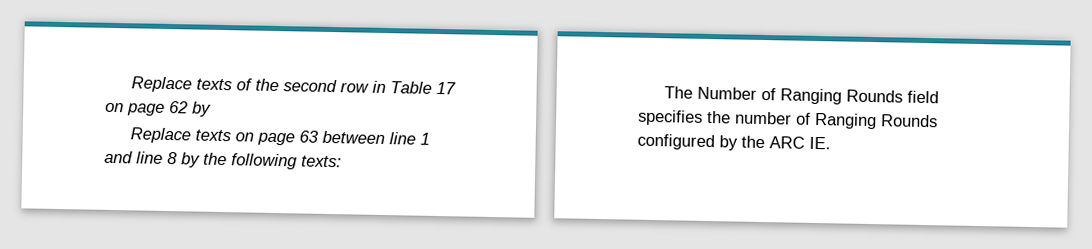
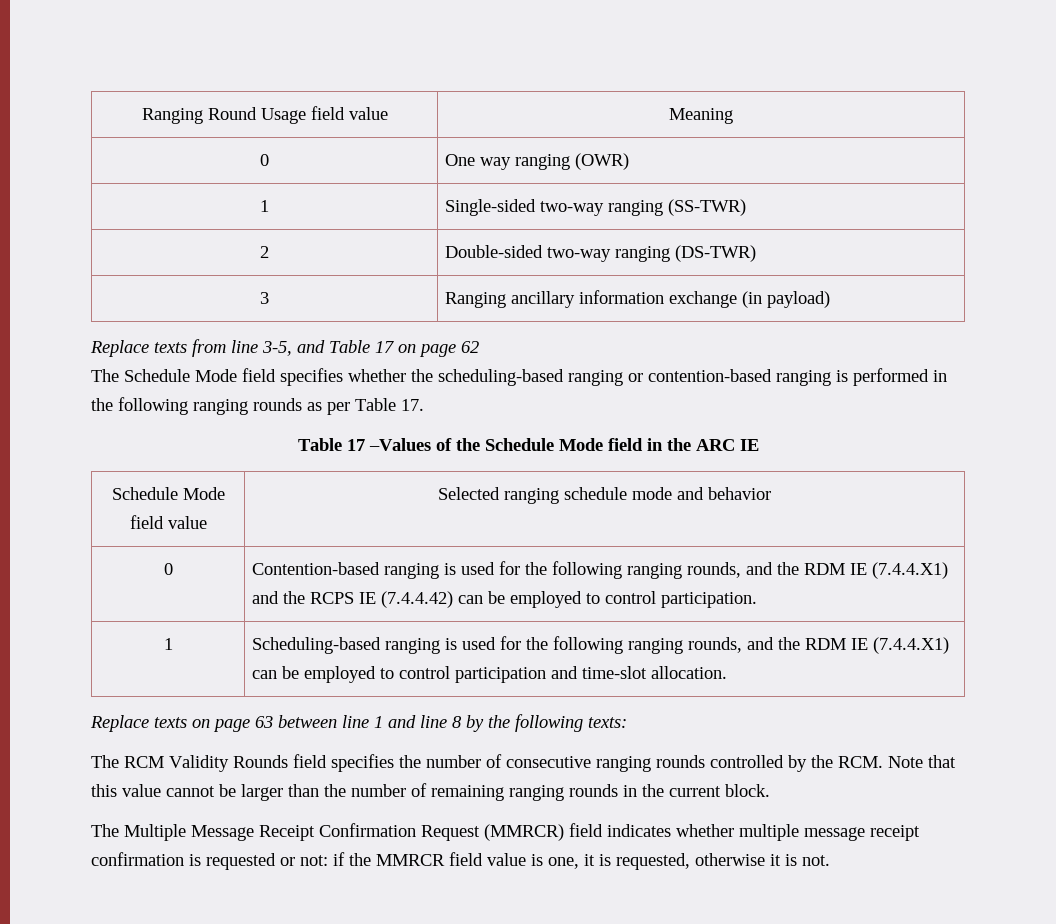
- Replace texts of the second row in Table 17 on page 62 by
+ Ranging Round Usage field value | Meaning
+ 0 | One way ranging (OWR)
+ 1 | Single-sided two-way ranging (SS-TWR)
+ 2 | Double-sided two-way ranging (DS-TWR)
+ 3 | Ranging ancillary information exchange (in payload)
+ Replace texts from line 3-5, and Table 17 on page 62
+ The Schedule Mode field specifies whether the scheduling-based ranging or contention-based ranging is performed in the following ranging rounds as per Table 17.
+ Table 17 –Values of the Schedule Mode field in the ARC IE
+ Schedule Mode field value | Selected ranging schedule mode and behavior
+ 0 | Contention-based ranging is used for the following ranging rounds, and the RDM IE (7.4.4.X1) and the RCPS IE (7.4.4.42) can be employed to control participation.
+ 1 | Scheduling-based ranging is used for the following ranging rounds, and the RDM IE (7.4.4.X1) can be employed to control participation and time-slot allocation.
- The Number of Ranging Rounds field specifies the number of Ranging Rounds configured by the ARC IE.
+ The RCM Validity Rounds field specifies the number of consecutive ranging rounds controlled by the RCM. Note that this value cannot be larger than the number of remaining ranging rounds in the current block.
+ The Multiple Message Receipt Confirmation Request (MMRCR) field indicates whether multiple message receipt confirmation is requested or not: if the MMRCR field value is one, it is requested, otherwise it is not.

